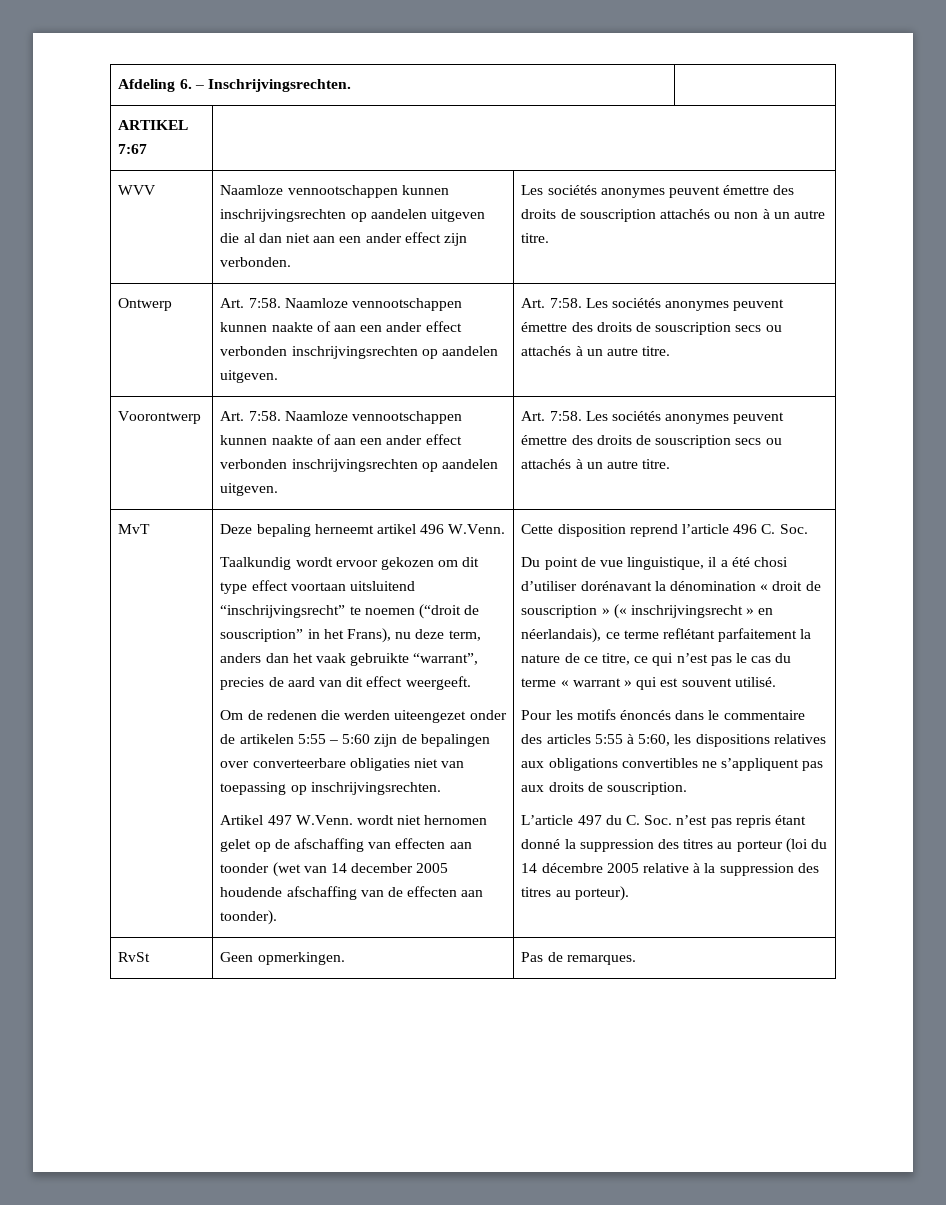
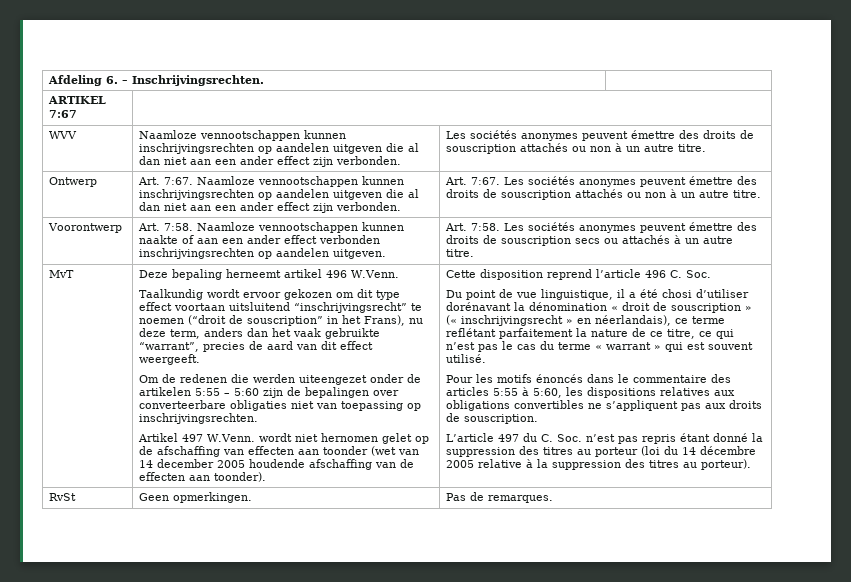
- Ontwerp | Art. 7:58. Naamloze vennootschappen kunnen naakte of aan een ander effect verbonden inschrijvingsrechten op aandelen uitgeven. | Art. 7:58. Les sociétés anonymes peuvent émettre des droits de souscription secs ou attachés à un autre titre.
+ Ontwerp | Art. 7:67. Naamloze vennootschappen kunnen inschrijvingsrechten op aandelen uitgeven die al dan niet aan een ander effect zijn verbonden. | Art. 7:67. Les sociétés anonymes peuvent émettre des droits de souscription attachés ou non à un autre titre.

